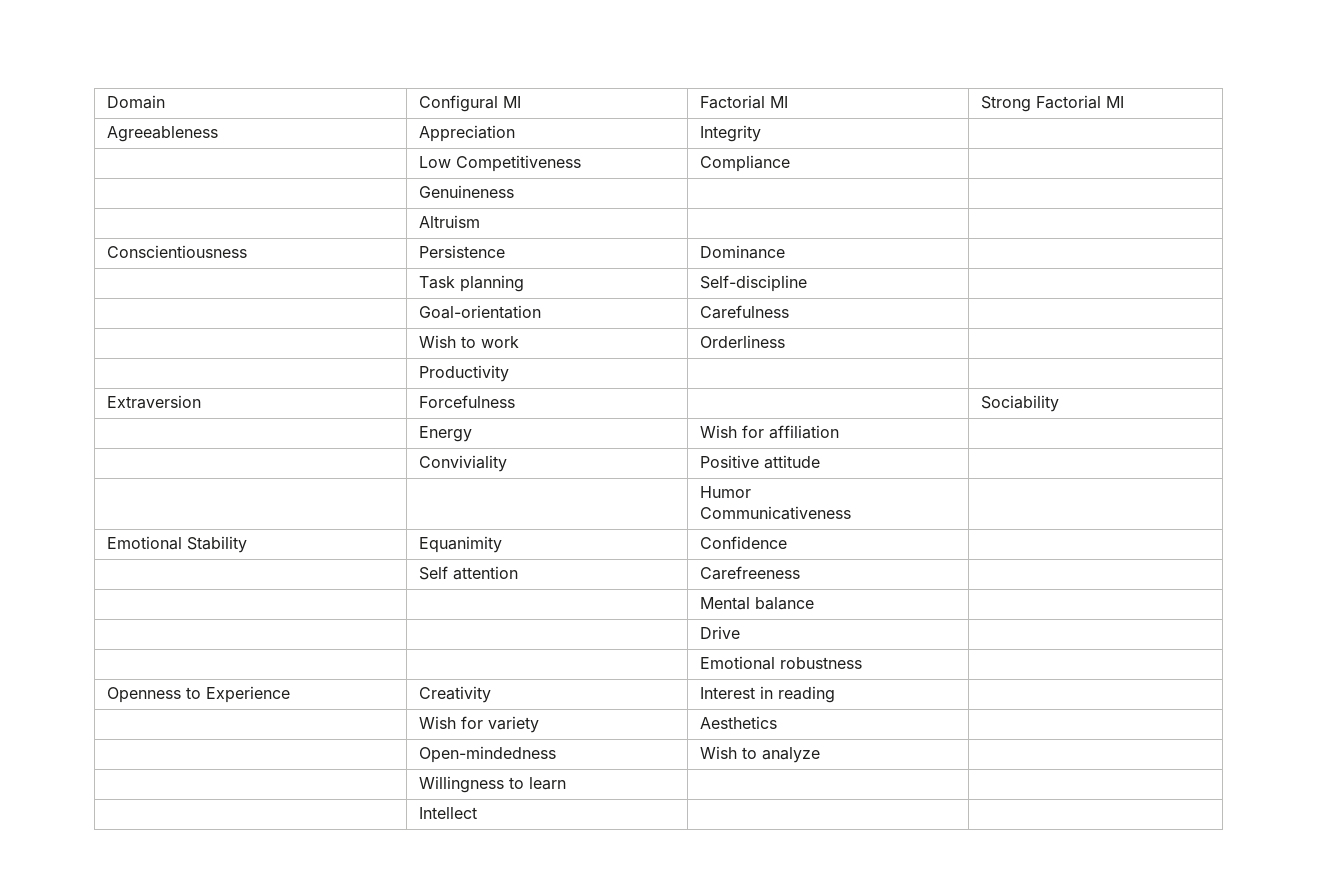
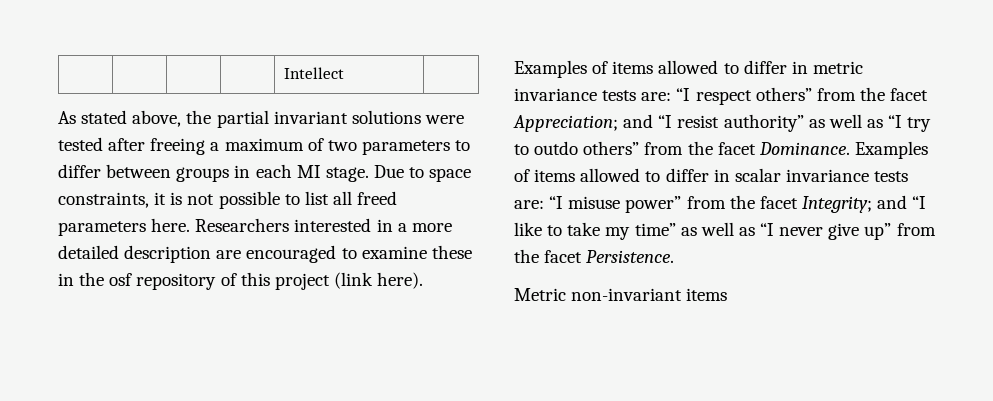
- Domain | Configural MI | Factorial MI | Strong Factorial MI
- Agreeableness | Appreciation | Integrity |
- | Low Competitiveness | Compliance |
- | Genuineness | |
- | Altruism | |
- Conscientiousness | Persistence | Dominance |
- | Task planning | Self-discipline |
- | Goal-orientation | Carefulness |
- | Wish to work | Orderliness |
- | Productivity | |
- Extraversion | Forcefulness | | Sociability
- | Energy | Wish for affiliation |
- | Conviviality | Positive attitude |
- | | Humor
- Communicativeness |
- Emotional Stability | Equanimity | Confidence |
- | Self attention | Carefreeness |
- | | Mental balance |
- | | Drive |
- | | Emotional robustness |
- Openness to Experience | Creativity | Interest in reading |
- | Wish for variety | Aesthetics |
- | Open-mindedness | Wish to analyze |
- | Willingness to learn | |
- | Intellect | |
+ | | | | Intellect |
+ As stated above, the partial invariant solutions were tested after freeing a maximum of two parameters to differ between groups in each MI stage. Due to space constraints, it is not possible to list all freed parameters here. Researchers interested in a more detailed description are encouraged to examine these in the osf repository of this project (link here). Examples of items allowed to differ in metric invariance tests are: “I respect others” from the facet Appreciation; and “I resist authority” as well as “I try to outdo others” from the facet Dominance. Examples of items allowed to differ in scalar invariance tests are: “I misuse power” from the facet Integrity; and “I like to take my time” as well as “I never give up” from the facet Persistence.
+ Metric non-invariant items

